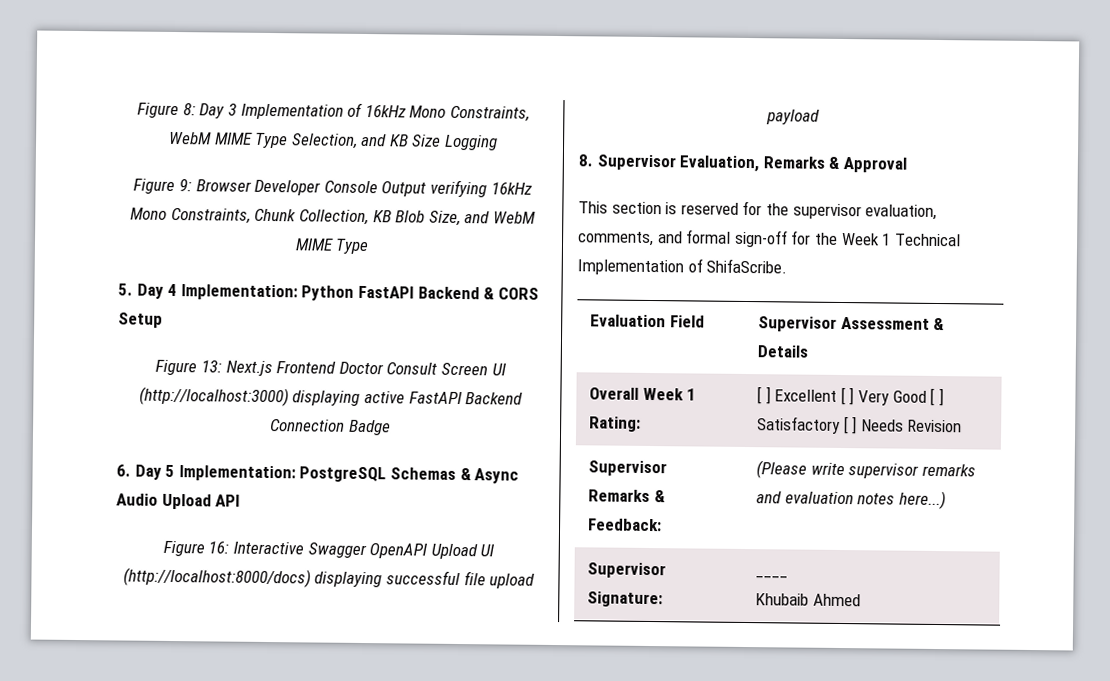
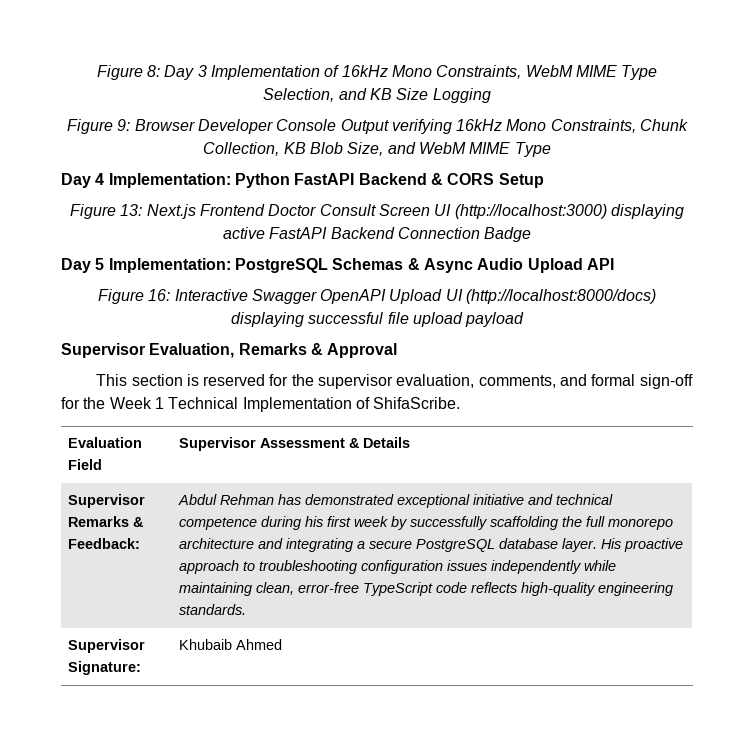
- 5. Day 4 Implementation: Python FastAPI Backend & CORS Setup
+ Day 4 Implementation: Python FastAPI Backend & CORS Setup
- 6. Day 5 Implementation: PostgreSQL Schemas & Async Audio Upload API
+ Day 5 Implementation: PostgreSQL Schemas & Async Audio Upload API
- 8. Supervisor Evaluation, Remarks & Approval
+ Supervisor Evaluation, Remarks & Approval
- Overall Week 1 Rating: | [ ] Excellent [ ] Very Good [ ] Satisfactory [ ] Needs Revision
- Supervisor Remarks & Feedback: | (Please write supervisor remarks and evaluation notes here...)
+ Supervisor Remarks & Feedback: | Abdul Rehman has demonstrated exceptional initiative and technical competence during his first week by successfully scaffolding the full monorepo architecture and integrating a secure PostgreSQL database layer. His proactive approach to troubleshooting configuration issues independently while maintaining clean, error-free TypeScript code reflects high-quality engineering standards.
- Supervisor Signature: | ____
- Khubaib Ahmed
+ Supervisor Signature: | Khubaib Ahmed

